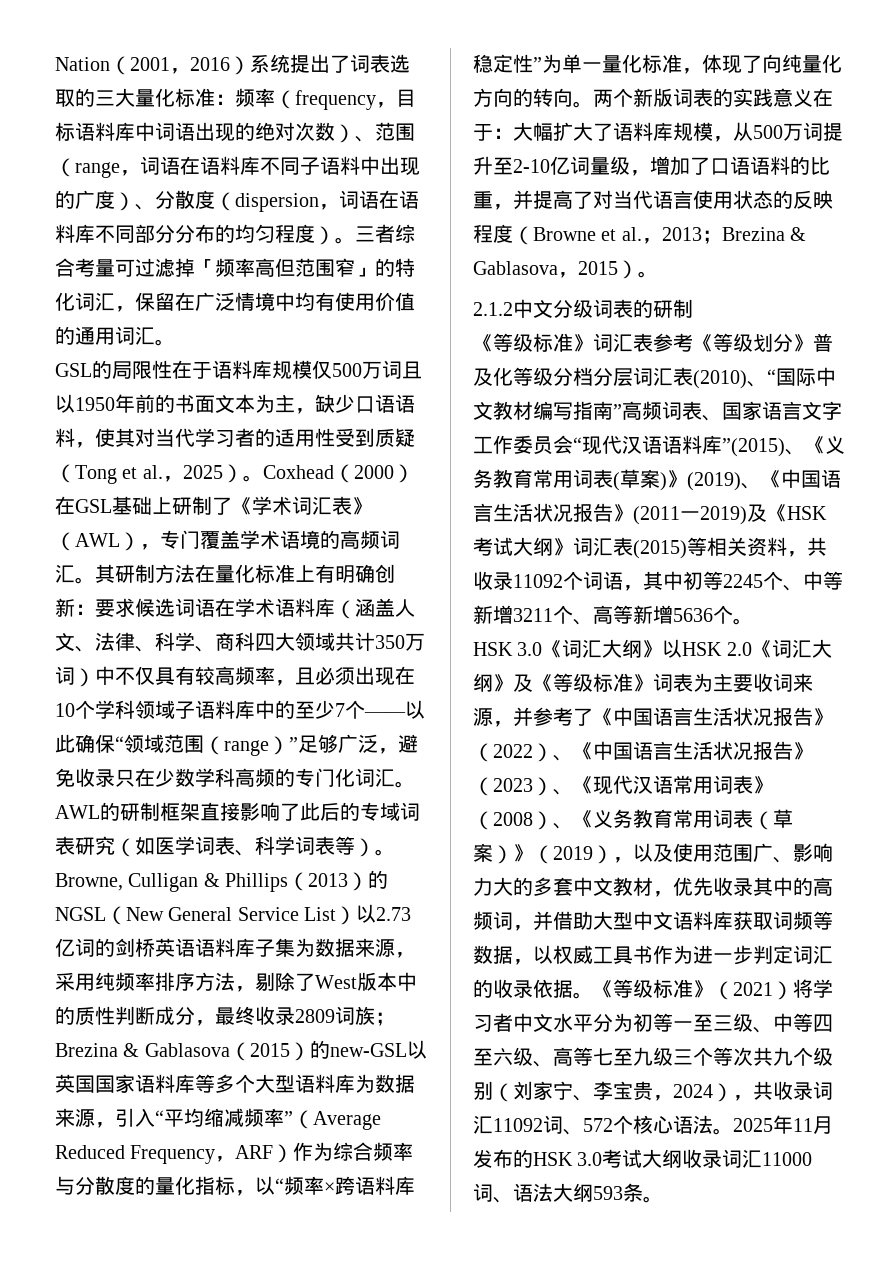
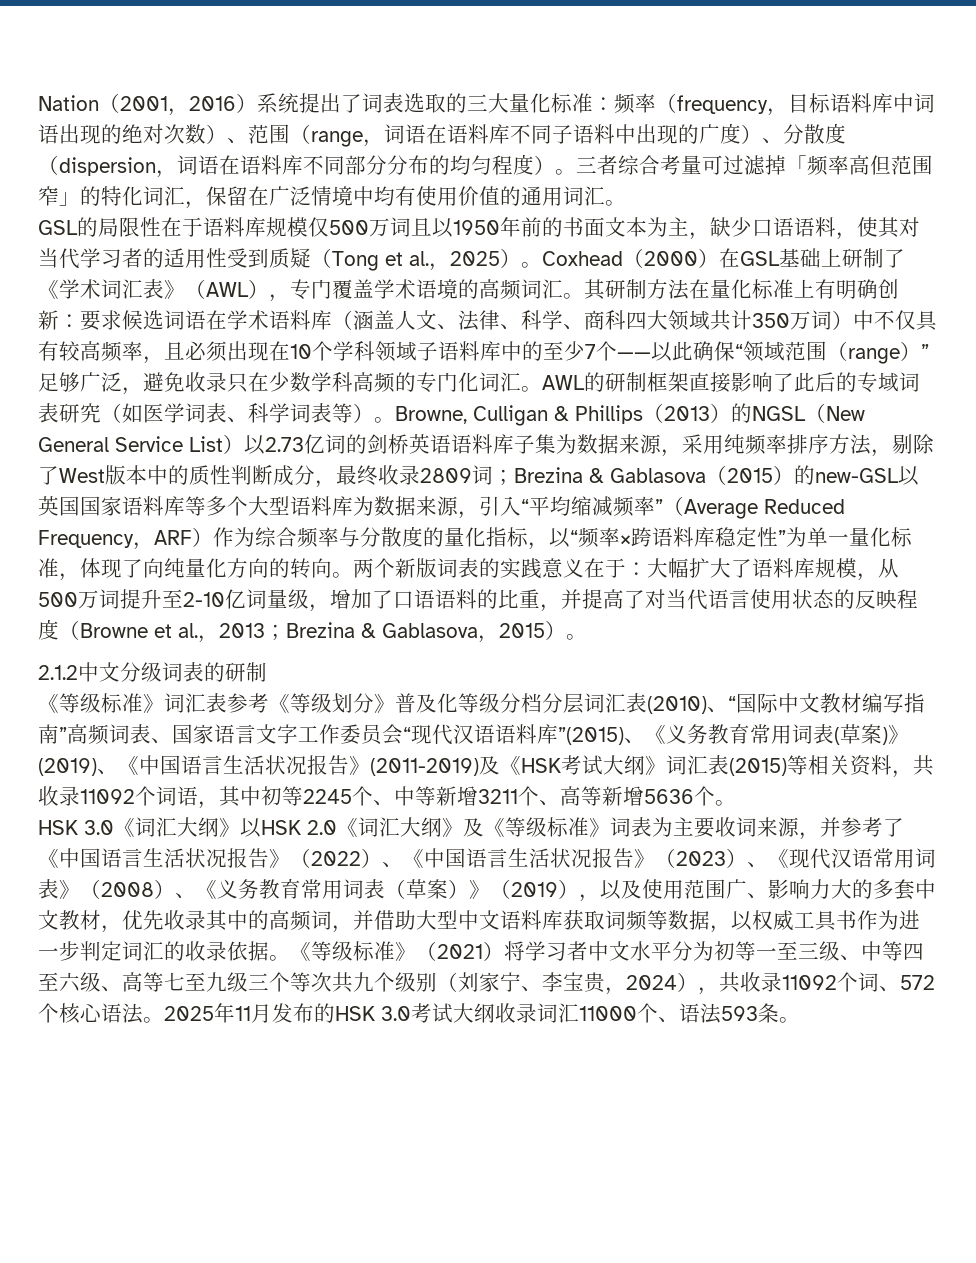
- Browne, Culligan & Phillips（2013）的NGSL（New General Service List）以2.73亿词的剑桥英语语料库子集为数据来源，采用纯频率排序方法，剔除了West版本中的质性判断成分，最终收录2809词族；
+ Browne, Culligan & Phillips（2013）的NGSL（New General Service List）以2.73亿词的剑桥英语语料库子集为数据来源，采用纯频率排序方法，剔除了West版本中的质性判断成分，最终收录2809词；
- 《等级标准》词汇表参考《等级划分》普及化等级分档分层词汇表(2010)、“国际中文教材编写指南”高频词表、国家语言文字工作委员会“现代汉语语料库”(2015)、《义务教育常用词表(草案)》(2019)、《中国语言生活状况报告》(2011一2019)及《HSK考试大纲》词汇表(2015)等相关资料，共收录11092个词语，其中初等2245个、中等新增3211个、高等新增5636个。
+ 《等级标准》词汇表参考《等级划分》普及化等级分档分层词汇表(2010)、“国际中文教材编写指南”高频词表、国家语言文字工作委员会“现代汉语语料库”(2015)、《义务教育常用词表(草案)》(2019)、《中国语言生活状况报告》(2011-2019)及《HSK考试大纲》词汇表(2015)等相关资料，共收录11092个词语，其中初等2245个、中等新增3211个、高等新增5636个。
- 《等级标准》（2021）将学习者中文水平分为初等一至三级、中等四至六级、高等七至九级三个等次共九个级别（刘家宁、李宝贵，2024），共收录词汇11092词、572个核心语法。
+ 《等级标准》（2021）将学习者中文水平分为初等一至三级、中等四至六级、高等七至九级三个等次共九个级别（刘家宁、李宝贵，2024），共收录11092个词、572个核心语法。
- 2025年11月发布的HSK 3.0考试大纲收录词汇11000词、语法大纲593条。
+ 2025年11月发布的HSK 3.0考试大纲收录词汇11000个、语法593条。

